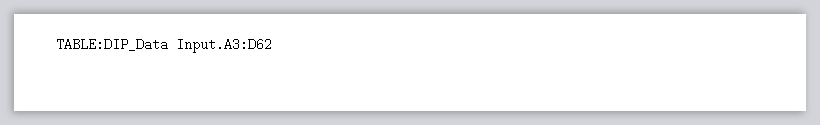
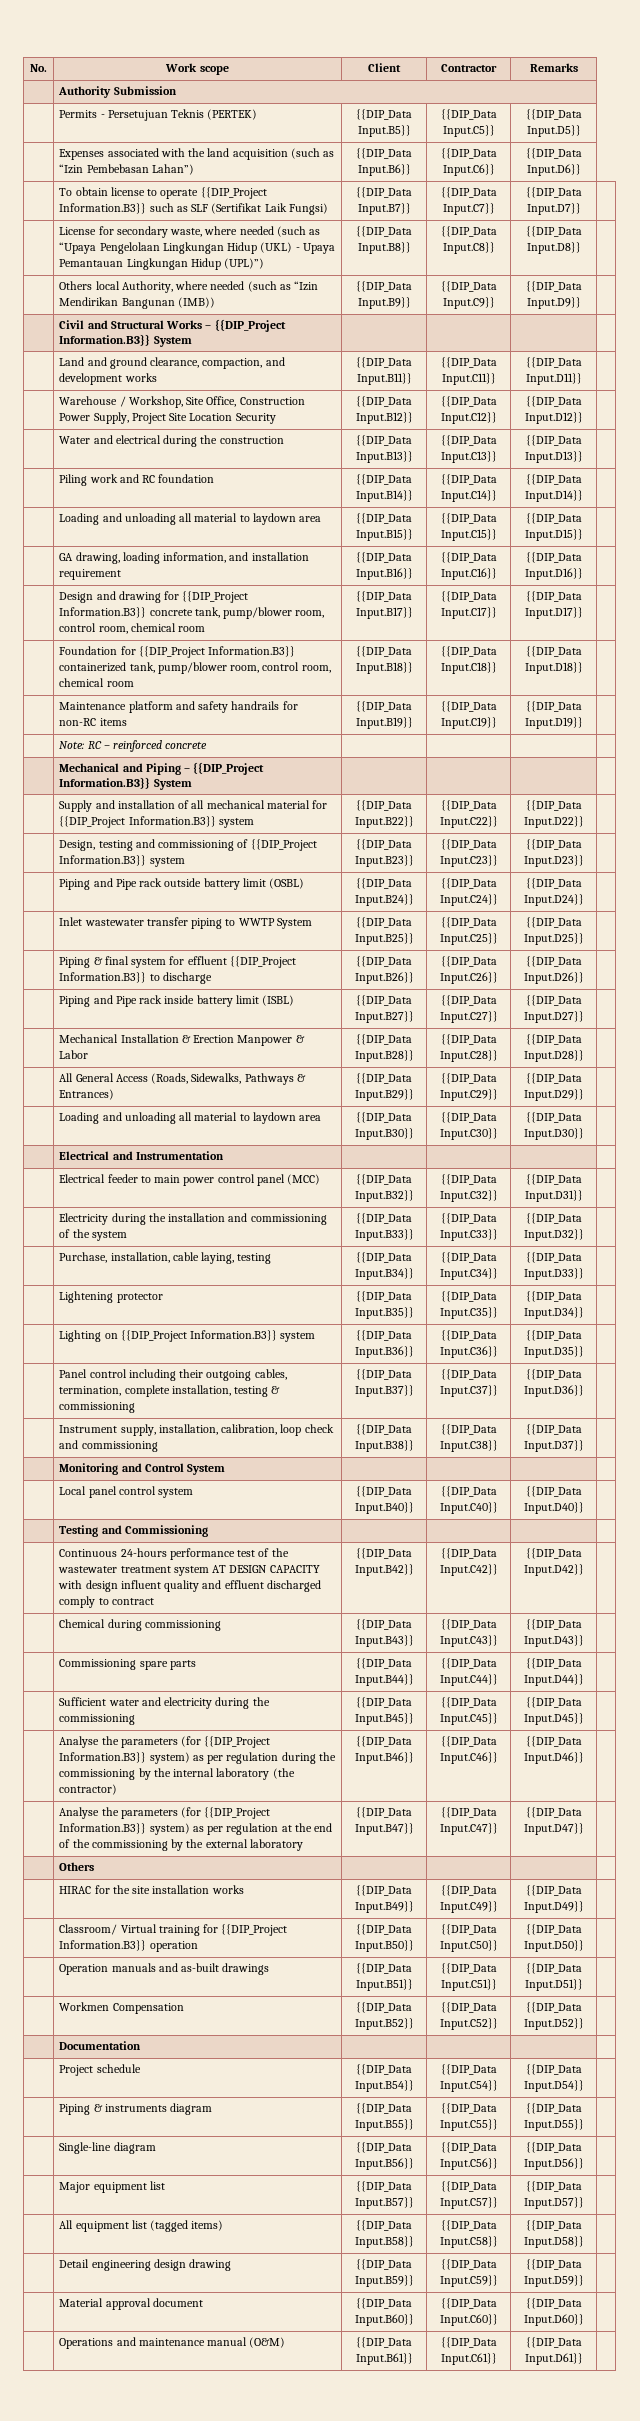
- TABLE:DIP_Data Input.A3:D62
+ No. | Work scope | Client | Contractor | Remarks
+ | Authority Submission
+ | Permits - Persetujuan Teknis (PERTEK) | {{DIP_Data Input.B5}} | {{DIP_Data Input.C5}} | {{DIP_Data Input.D5}}
+ | Expenses associated with the land acquisition (such as “Izin Pembebasan Lahan”) | {{DIP_Data Input.B6}} | {{DIP_Data Input.C6}} | {{DIP_Data Input.D6}}
+ | To obtain license to operate {{DIP_Project Information.B3}} such as SLF (Sertifikat Laik Fungsi) | {{DIP_Data Input.B7}} | {{DIP_Data Input.C7}} | {{DIP_Data Input.D7}} |
+ | License for secondary waste, where needed (such as “Upaya Pengelolaan Lingkungan Hidup (UKL) - Upaya Pemantauan Lingkungan Hidup (UPL)”) | {{DIP_Data Input.B8}} | {{DIP_Data Input.C8}} | {{DIP_Data Input.D8}} |
+ | Others local Authority, where needed (such as “Izin Mendirikan Bangunan (IMB)) | {{DIP_Data Input.B9}} | {{DIP_Data Input.C9}} | {{DIP_Data Input.D9}} |
+ | Civil and Structural Works – {{DIP_Project Information.B3}} System | | | |
+ | Land and ground clearance, compaction, and development works | {{DIP_Data Input.B11}} | {{DIP_Data Input.C11}} | {{DIP_Data Input.D11}} |
+ | Warehouse / Workshop, Site Office, Construction Power Supply, Project Site Location Security | {{DIP_Data Input.B12}} | {{DIP_Data Input.C12}} | {{DIP_Data Input.D12}} |
+ | Water and electrical during the construction | {{DIP_Data Input.B13}} | {{DIP_Data Input.C13}} | {{DIP_Data Input.D13}} |
+ | Piling work and RC foundation | {{DIP_Data Input.B14}} | {{DIP_Data Input.C14}} | {{DIP_Data Input.D14}} |
+ | Loading and unloading all material to laydown area | {{DIP_Data Input.B15}} | {{DIP_Data Input.C15}} | {{DIP_Data Input.D15}} |
+ | GA drawing, loading information, and installation requirement | {{DIP_Data Input.B16}} | {{DIP_Data Input.C16}} | {{DIP_Data Input.D16}} |
+ | Design and drawing for {{DIP_Project Information.B3}} concrete tank, pump/blower room, control room, chemical room | {{DIP_Data Input.B17}} | {{DIP_Data Input.C17}} | {{DIP_Data Input.D17}} |
+ | Foundation for {{DIP_Project Information.B3}} containerized tank, pump/blower room, control room, chemical room | {{DIP_Data Input.B18}} | {{DIP_Data Input.C18}} | {{DIP_Data Input.D18}} |
+ | Maintenance platform and safety handrails for non-RC items | {{DIP_Data Input.B19}} | {{DIP_Data Input.C19}} | {{DIP_Data Input.D19}} |
+ | Note: RC – reinforced concrete | | | |
+ | Mechanical and Piping – {{DIP_Project Information.B3}} System | | | |
+ | Supply and installation of all mechanical material for {{DIP_Project Information.B3}} system | {{DIP_Data Input.B22}} | {{DIP_Data Input.C22}} | {{DIP_Data Input.D22}} |
+ | Design, testing and commissioning of {{DIP_Project Information.B3}} system | {{DIP_Data Input.B23}} | {{DIP_Data Input.C23}} | {{DIP_Data Input.D23}} |
+ | Piping and Pipe rack outside battery limit (OSBL) | {{DIP_Data Input.B24}} | {{DIP_Data Input.C24}} | {{DIP_Data Input.D24}} |
+ | Inlet wastewater transfer piping to WWTP System | {{DIP_Data Input.B25}} | {{DIP_Data Input.C25}} | {{DIP_Data Input.D25}} |
+ | Piping & final system for effluent {{DIP_Project Information.B3}} to discharge | {{DIP_Data Input.B26}} | {{DIP_Data Input.C26}} | {{DIP_Data Input.D26}} |
+ | Piping and Pipe rack inside battery limit (ISBL) | {{DIP_Data Input.B27}} | {{DIP_Data Input.C27}} | {{DIP_Data Input.D27}} |
+ | Mechanical Installation & Erection Manpower & Labor | {{DIP_Data Input.B28}} | {{DIP_Data Input.C28}} | {{DIP_Data Input.D28}} |
+ | All General Access (Roads, Sidewalks, Pathways & Entrances) | {{DIP_Data Input.B29}} | {{DIP_Data Input.C29}} | {{DIP_Data Input.D29}} |
+ | Loading and unloading all material to laydown area | {{DIP_Data Input.B30}} | {{DIP_Data Input.C30}} | {{DIP_Data Input.D30}} |
+ | Electrical and Instrumentation | | | |
+ | Electrical feeder to main power control panel (MCC) | {{DIP_Data Input.B32}} | {{DIP_Data Input.C32}} | {{DIP_Data Input.D31}} |
+ | Electricity during the installation and commissioning of the system | {{DIP_Data Input.B33}} | {{DIP_Data Input.C33}} | {{DIP_Data Input.D32}} |
+ | Purchase, installation, cable laying, testing | {{DIP_Data Input.B34}} | {{DIP_Data Input.C34}} | {{DIP_Data Input.D33}} |
+ | Lightening protector | {{DIP_Data Input.B35}} | {{DIP_Data Input.C35}} | {{DIP_Data Input.D34}} |
+ | Lighting on {{DIP_Project Information.B3}} system | {{DIP_Data Input.B36}} | {{DIP_Data Input.C36}} | {{DIP_Data Input.D35}} |
+ | Panel control including their outgoing cables, termination, complete installation, testing & commissioning | {{DIP_Data Input.B37}} | {{DIP_Data Input.C37}} | {{DIP_Data Input.D36}} |
+ | Instrument supply, installation, calibration, loop check and commissioning | {{DIP_Data Input.B38}} | {{DIP_Data Input.C38}} | {{DIP_Data Input.D37}} |
+ | Monitoring and Control System | | | |
+ | Local panel control system | {{DIP_Data Input.B40}} | {{DIP_Data Input.C40}} | {{DIP_Data Input.D40}} |
+ | Testing and Commissioning | | | |
+ | Continuous 24-hours performance test of the wastewater treatment system AT DESIGN CAPACITY with design influent quality and effluent discharged comply to contract | {{DIP_Data Input.B42}} | {{DIP_Data Input.C42}} | {{DIP_Data Input.D42}} |
+ | Chemical during commissioning | {{DIP_Data Input.B43}} | {{DIP_Data Input.C43}} | {{DIP_Data Input.D43}} |
+ | Commissioning spare parts | {{DIP_Data Input.B44}} | {{DIP_Data Input.C44}} | {{DIP_Data Input.D44}} |
+ | Sufficient water and electricity during the commissioning | {{DIP_Data Input.B45}} | {{DIP_Data Input.C45}} | {{DIP_Data Input.D45}} |
+ | Analyse the parameters (for {{DIP_Project Information.B3}} system) as per regulation during the commissioning by the internal laboratory (the contractor) | {{DIP_Data Input.B46}} | {{DIP_Data Input.C46}} | {{DIP_Data Input.D46}} |
+ | Analyse the parameters (for {{DIP_Project Information.B3}} system) as per regulation at the end of the commissioning by the external laboratory | {{DIP_Data Input.B47}} | {{DIP_Data Input.C47}} | {{DIP_Data Input.D47}} |
+ | Others | | | |
+ | HIRAC for the site installation works | {{DIP_Data Input.B49}} | {{DIP_Data Input.C49}} | {{DIP_Data Input.D49}} |
+ | Classroom/ Virtual training for {{DIP_Project Information.B3}} operation | {{DIP_Data Input.B50}} | {{DIP_Data Input.C50}} | {{DIP_Data Input.D50}} |
+ | Operation manuals and as-built drawings | {{DIP_Data Input.B51}} | {{DIP_Data Input.C51}} | {{DIP_Data Input.D51}} |
+ | Workmen Compensation | {{DIP_Data Input.B52}} | {{DIP_Data Input.C52}} | {{DIP_Data Input.D52}} |
+ | Documentation | | | |
+ | Project schedule | {{DIP_Data Input.B54}} | {{DIP_Data Input.C54}} | {{DIP_Data Input.D54}} |
+ | Piping & instruments diagram | {{DIP_Data Input.B55}} | {{DIP_Data Input.C55}} | {{DIP_Data Input.D55}} |
+ | Single-line diagram | {{DIP_Data Input.B56}} | {{DIP_Data Input.C56}} | {{DIP_Data Input.D56}} |
+ | Major equipment list | {{DIP_Data Input.B57}} | {{DIP_Data Input.C57}} | {{DIP_Data Input.D57}} |
+ | All equipment list (tagged items) | {{DIP_Data Input.B58}} | {{DIP_Data Input.C58}} | {{DIP_Data Input.D58}} |
+ | Detail engineering design drawing | {{DIP_Data Input.B59}} | {{DIP_Data Input.C59}} | {{DIP_Data Input.D59}} |
+ | Material approval document | {{DIP_Data Input.B60}} | {{DIP_Data Input.C60}} | {{DIP_Data Input.D60}} |
+ | Operations and maintenance manual (O&M) | {{DIP_Data Input.B61}} | {{DIP_Data Input.C61}} | {{DIP_Data Input.D61}} |

